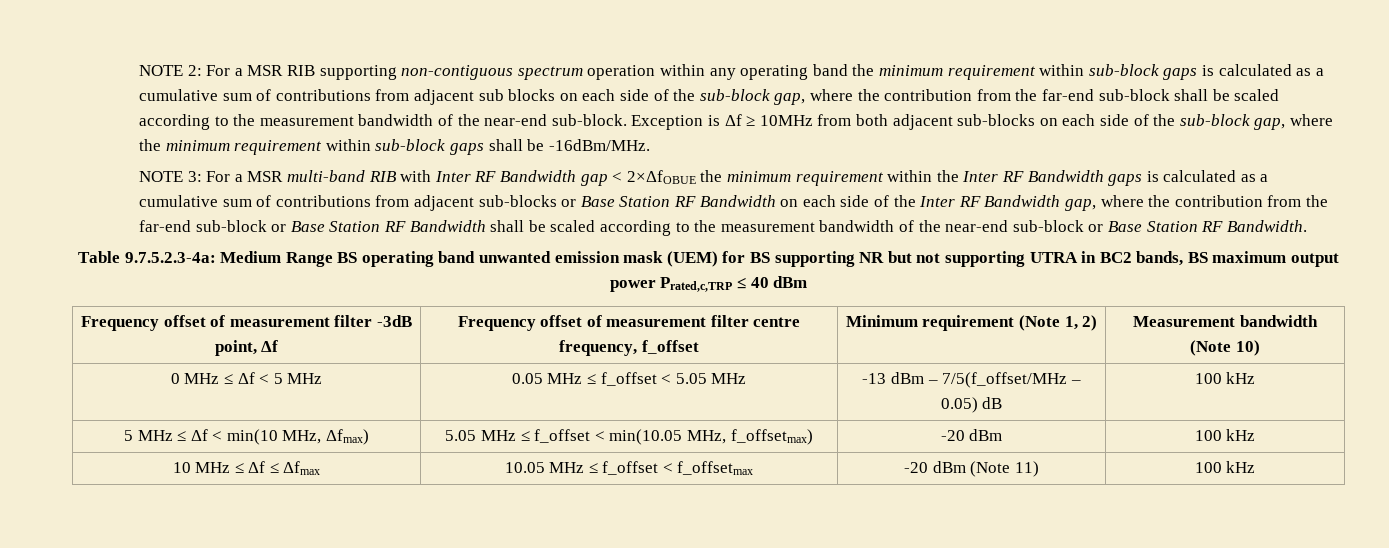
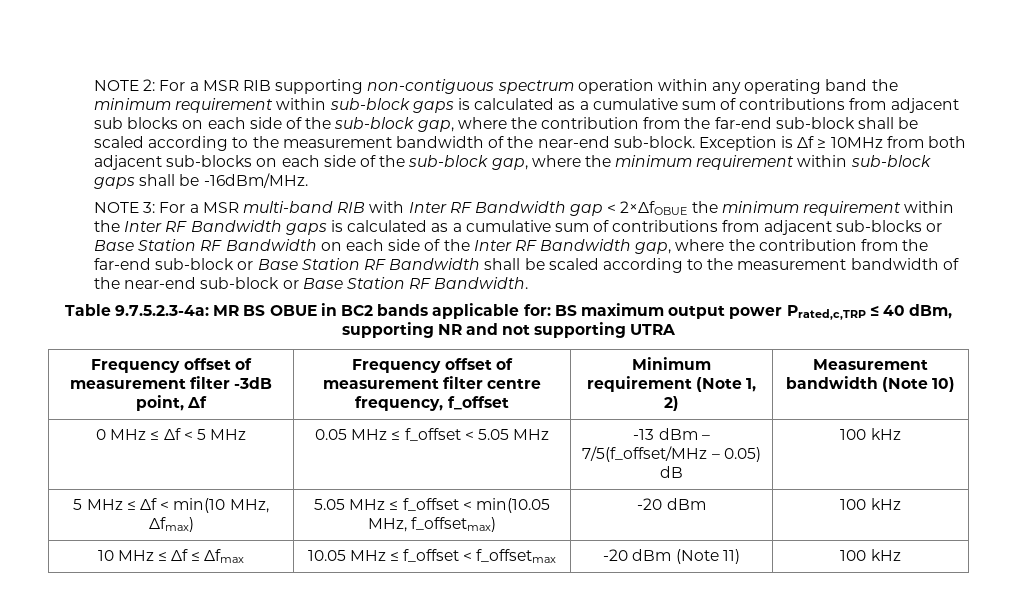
- Table 9.7.5.2.3-4a: Medium Range BS operating band unwanted emission mask (UEM) for BS supporting NR but not supporting UTRA in BC2 bands, BS maximum output power Prated,c,TRP ≤ 40 dBm
+ Table 9.7.5.2.3-4a: MR BS OBUE in BC2 bands applicable for: BS maximum output power Prated,c,TRP ≤ 40 dBm, supporting NR and not supporting UTRA

